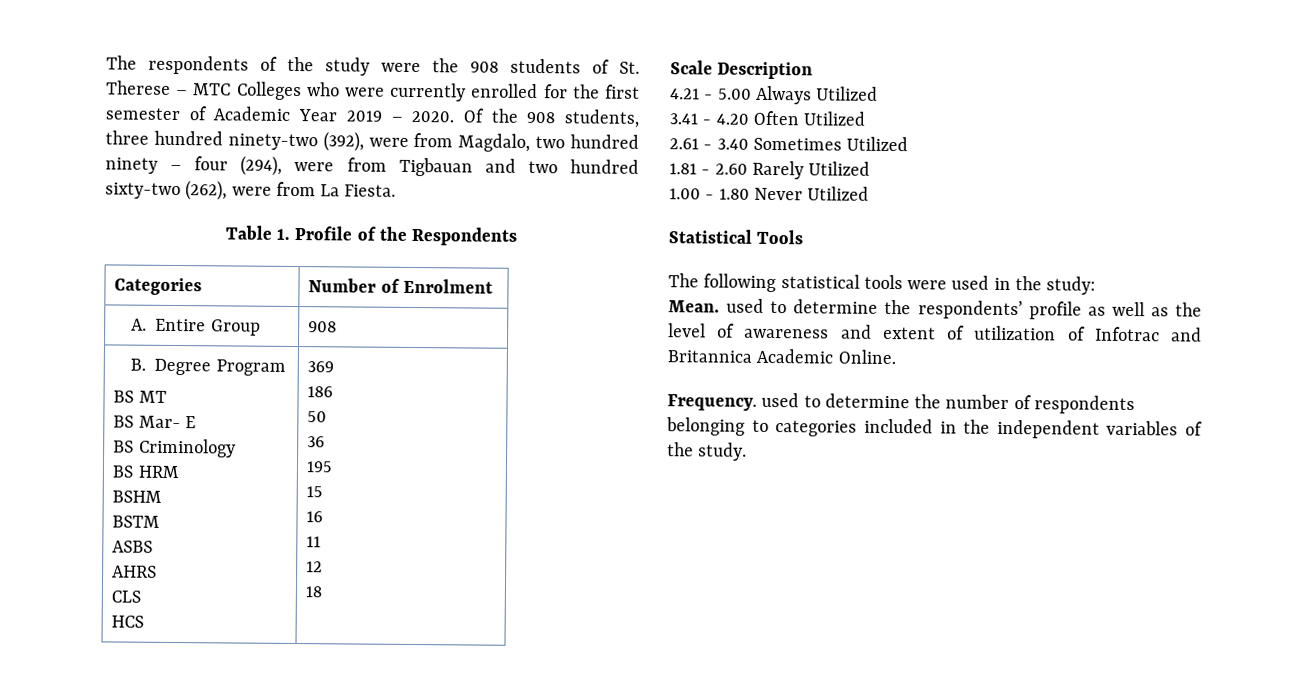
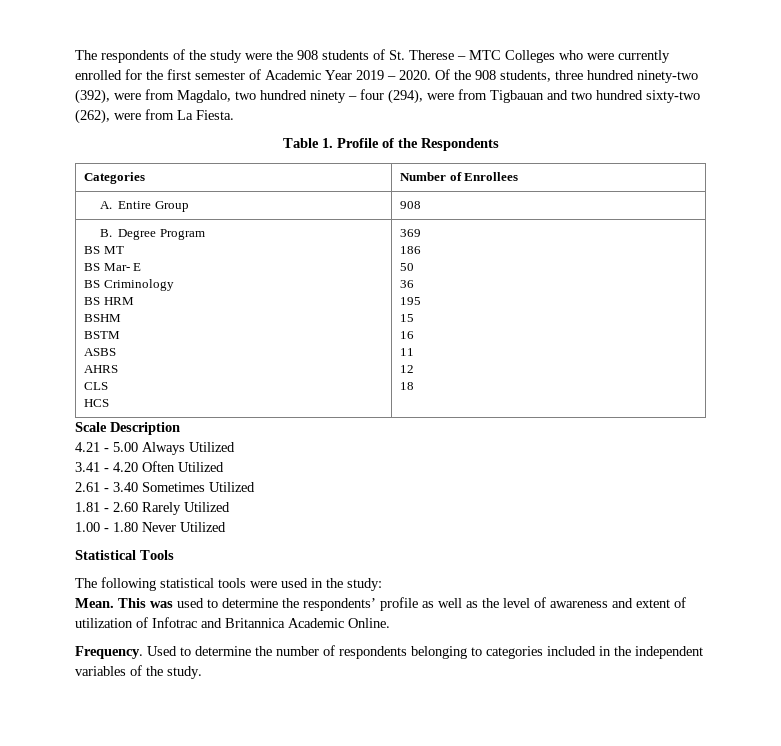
- Categories | Number of Enrolment
+ Categories | Number of Enrollees
- Mean. used to determine the respondents’ profile as well as the level of awareness and extent of utilization of Infotrac and Britannica Academic Online.
+ Mean. This was used to determine the respondents’ profile as well as the level of awareness and extent of utilization of Infotrac and Britannica Academic Online.
- Frequency. used to determine the number of respondents belonging to categories included in the independent variables of the study.
+ Frequency. Used to determine the number of respondents belonging to categories included in the independent variables of the study.

